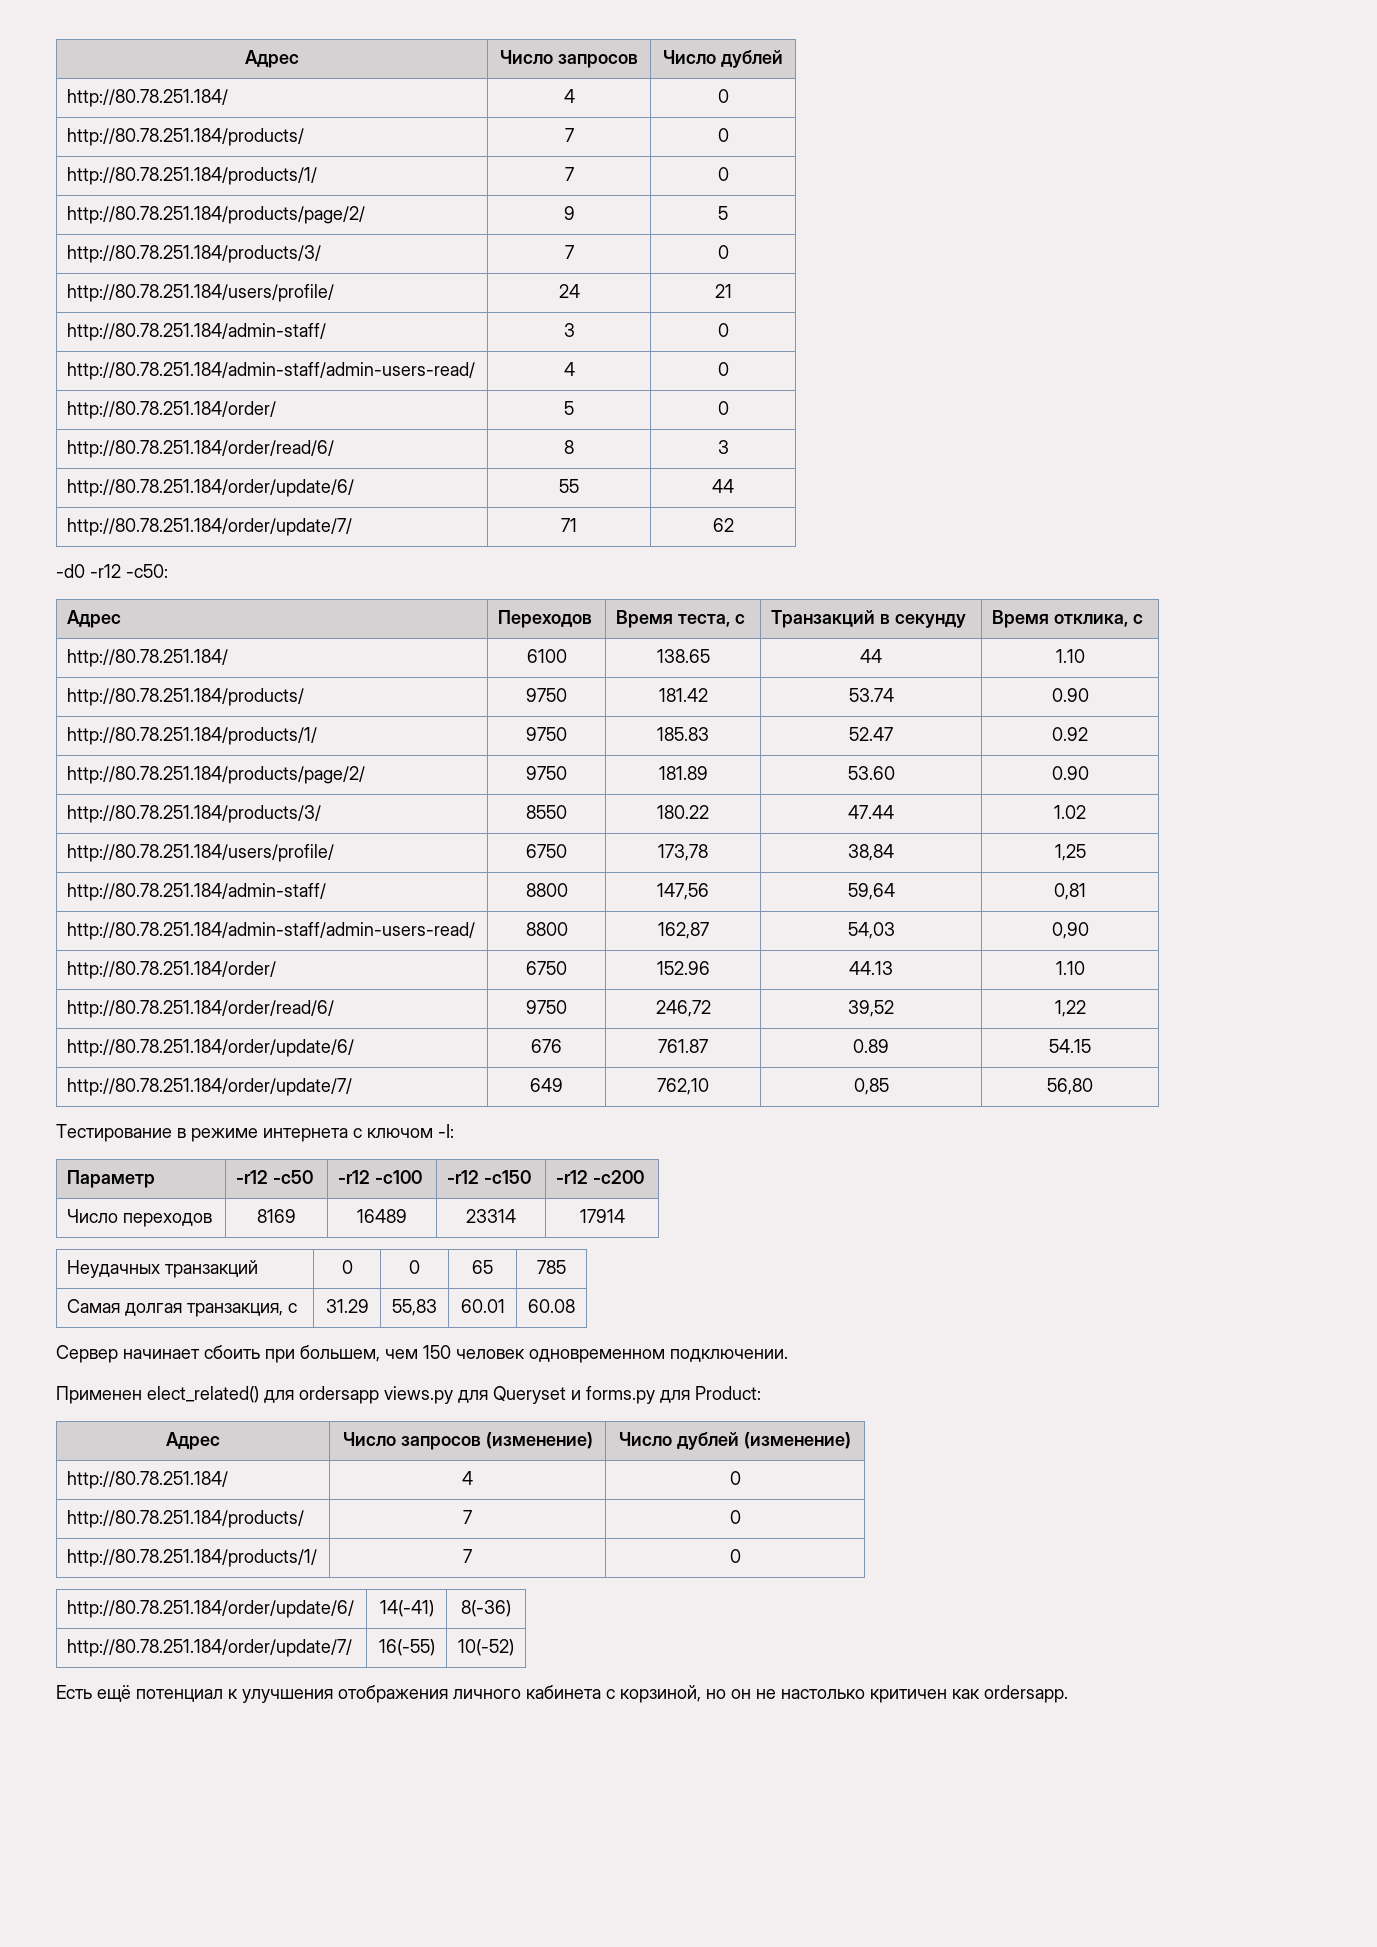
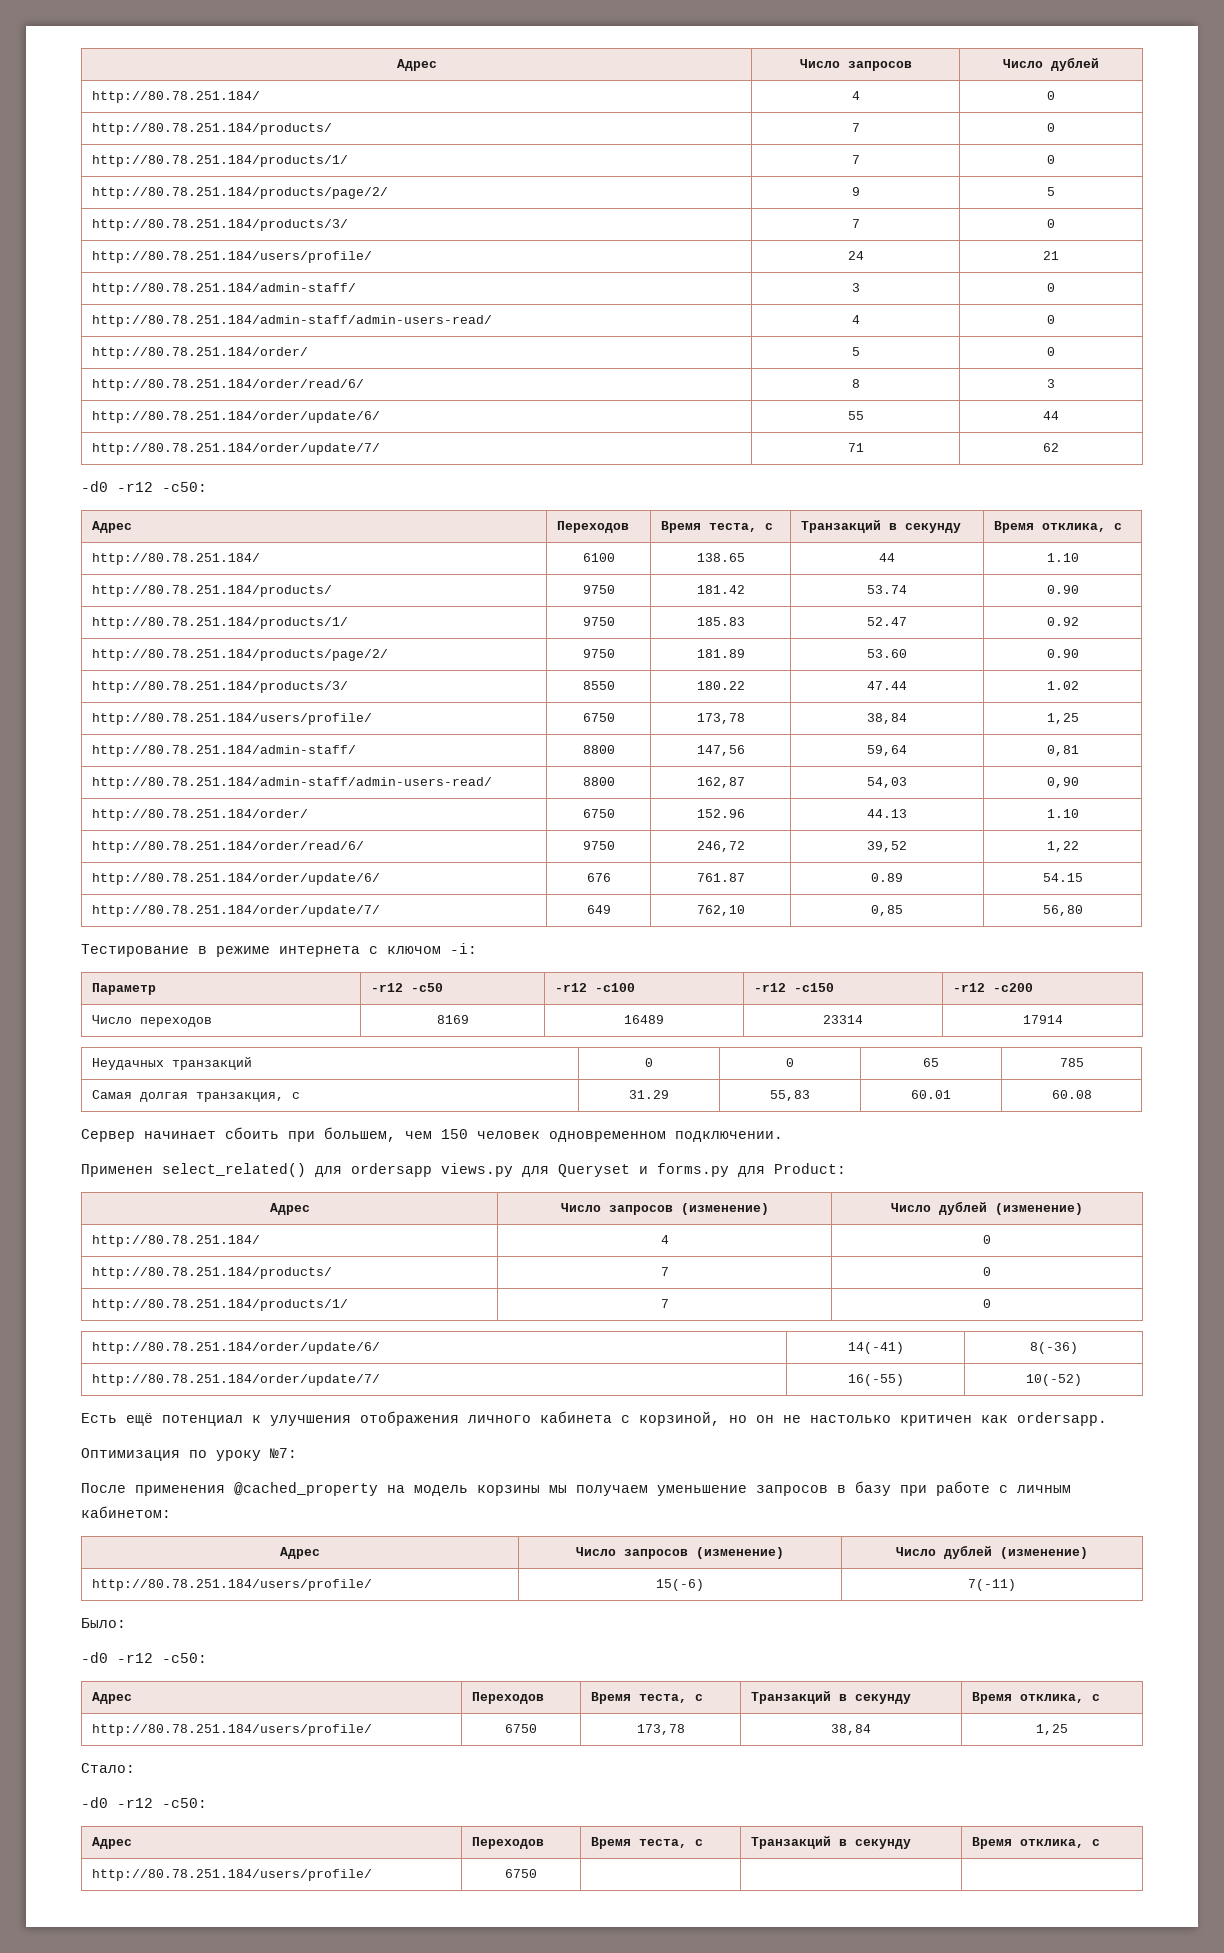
- Тестирование в режиме интернета с ключом -I:
+ Тестирование в режиме интернета с ключом -i:
- Применен elect_related() для ordersapp views.py для Queryset и forms.py для Product:
+ Применен select_related() для ordersapp views.py для Queryset и forms.py для Product:
+ Оптимизация по уроку №7:
+ После применения @cached_property на модель корзины мы получаем уменьшение запросов в базу при работе с личным кабинетом:
+ Адрес | Число запросов (изменение) | Число дублей (изменение)
+ http://80.78.251.184/users/profile/ | 15(-6) | 7(-11)
+ Было:
+ -d0 -r12 -c50:
+ Адрес | Переходов | Время теста, с | Транзакций в секунду | Время отклика, с
+ http://80.78.251.184/users/profile/ | 6750 | 173,78 | 38,84 | 1,25
+ Стало:
+ -d0 -r12 -c50:
+ Адрес | Переходов | Время теста, с | Транзакций в секунду | Время отклика, с
+ http://80.78.251.184/users/profile/ | 6750 | | |

